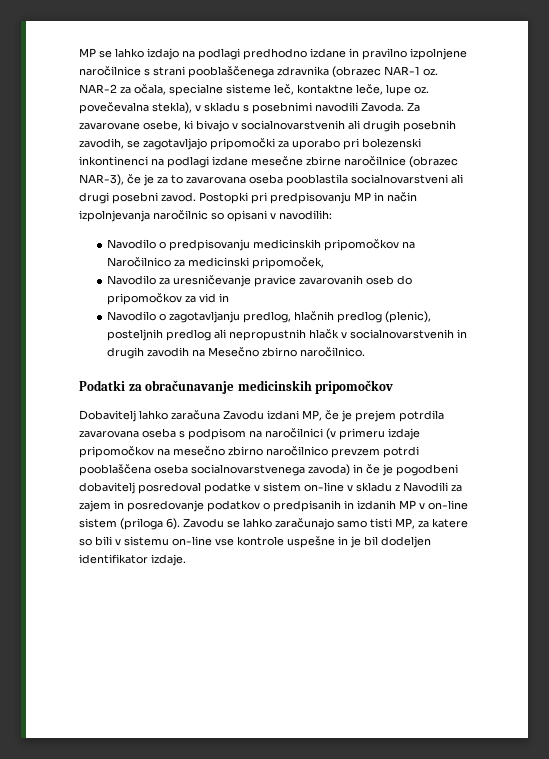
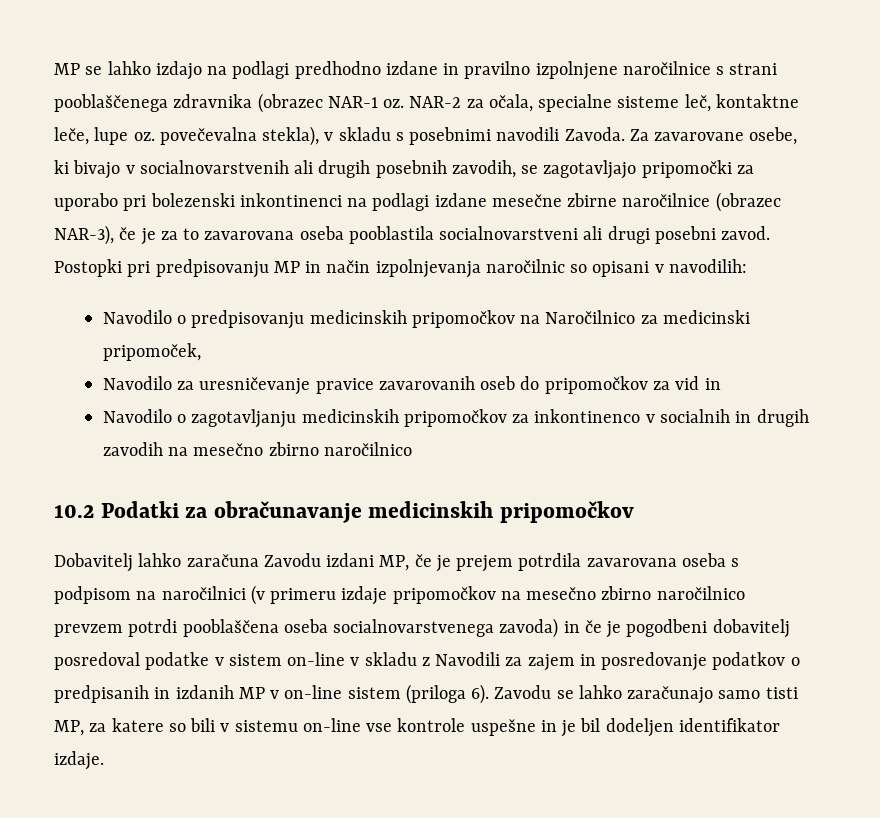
- Navodilo o zagotavljanju predlog, hlačnih predlog (plenic), posteljnih predlog ali nepropustnih hlačk v socialnovarstvenih in drugih zavodih na Mesečno zbirno naročilnico.
- Podatki za obračunavanje medicinskih pripomočkov
+ Navodilo o zagotavljanju medicinskih pripomočkov za inkontinenco v socialnih in drugih zavodih na mesečno zbirno naročilnico
+ 10.2 Podatki za obračunavanje medicinskih pripomočkov

